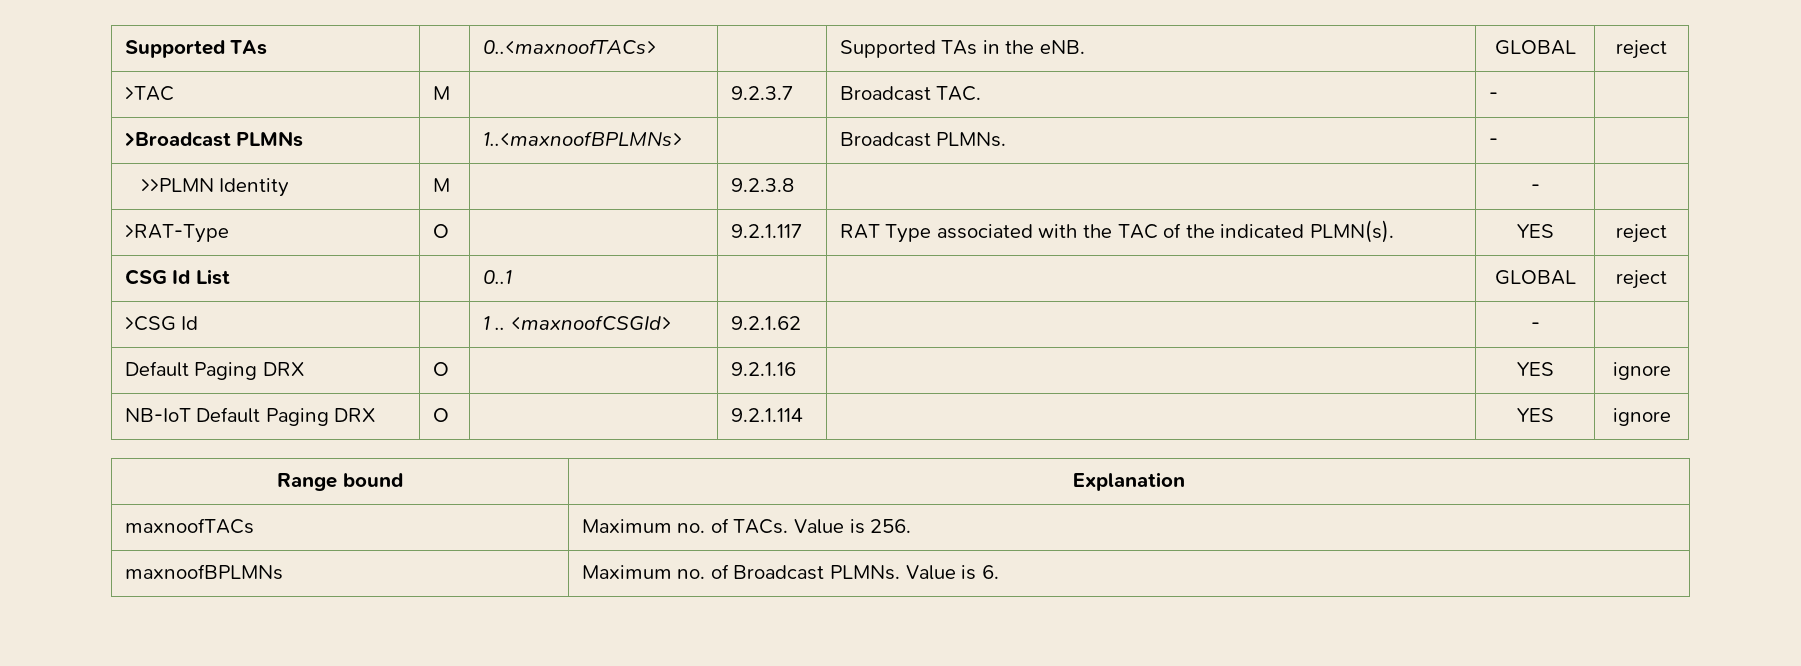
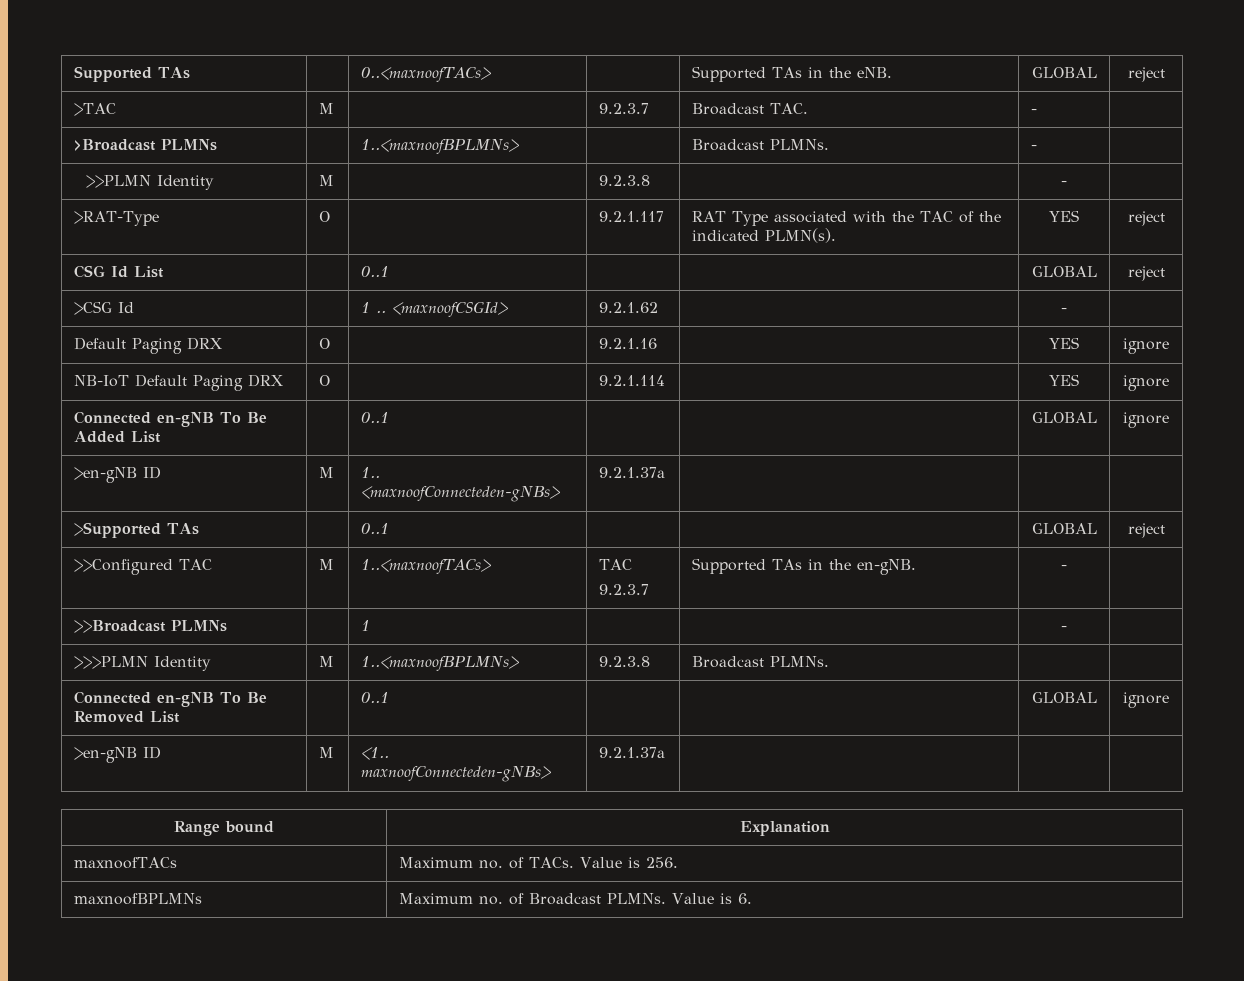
+ Connected en-gNB To Be Added List | | 0..1 | | | GLOBAL | ignore
+ >en-gNB ID | M | 1.. <maxnoofConnecteden-gNBs> | 9.2.1.37a | | |
+ >Supported TAs | | 0..1 | | | GLOBAL | reject
+ >>Configured TAC | M | 1..<maxnoofTACs> | TAC
+ 9.2.3.7 | Supported TAs in the en-gNB. | - |
+ >>Broadcast PLMNs | | 1 | | | - |
+ >>>PLMN Identity | M | 1..<maxnoofBPLMNs> | 9.2.3.8 | Broadcast PLMNs. | |
+ Connected en-gNB To Be Removed List | | 0..1 | | | GLOBAL | ignore
+ >en-gNB ID | M | <1.. maxnoofConnecteden-gNBs> | 9.2.1.37a | | |

